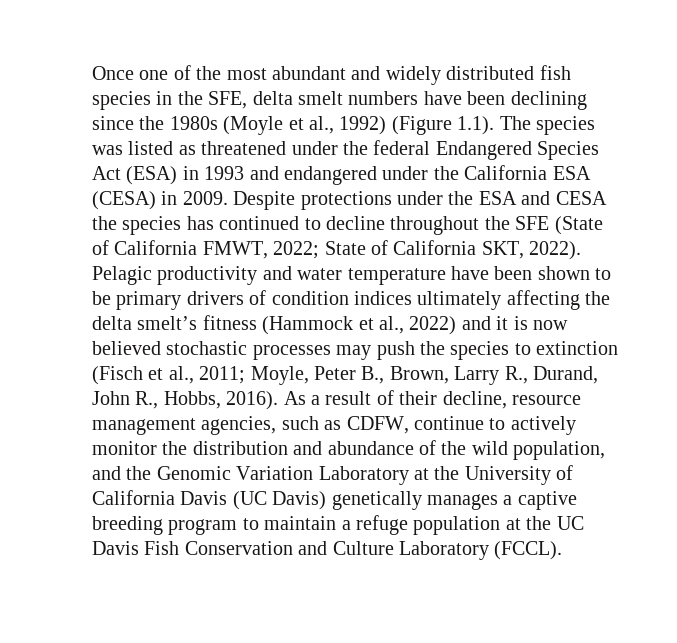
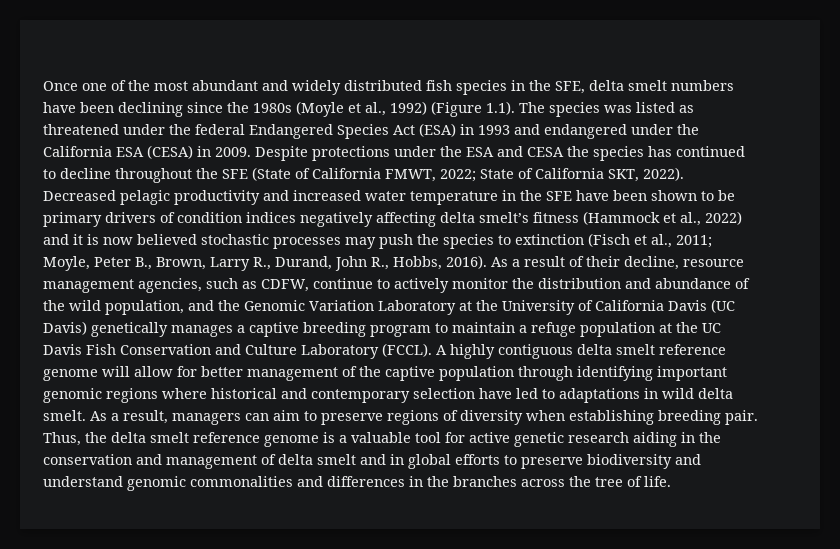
- Pelagic productivity and water temperature have been shown to be primary drivers of condition indices ultimately affecting the delta smelt’s fitness (Hammock et al., 2022) and it is now believed stochastic processes may push the species to extinction (Fisch et al., 2011; Moyle, Peter B., Brown, Larry R., Durand, John R., Hobbs, 2016).
+ Decreased pelagic productivity and increased water temperature in the SFE have been shown to be primary drivers of condition indices negatively affecting delta smelt’s fitness (Hammock et al., 2022) and it is now believed stochastic processes may push the species to extinction (Fisch et al., 2011; Moyle, Peter B., Brown, Larry R., Durand, John R., Hobbs, 2016).
+ A highly contiguous delta smelt reference genome will allow for better management of the captive population through identifying important genomic regions where historical and contemporary selection have led to adaptations in wild delta smelt. As a result, managers can aim to preserve regions of diversity when establishing breeding pair. Thus, the delta smelt reference genome is a valuable tool for active genetic research aiding in the conservation and management of delta smelt and in global efforts to preserve biodiversity and understand genomic commonalities and differences in the branches across the tree of life.

